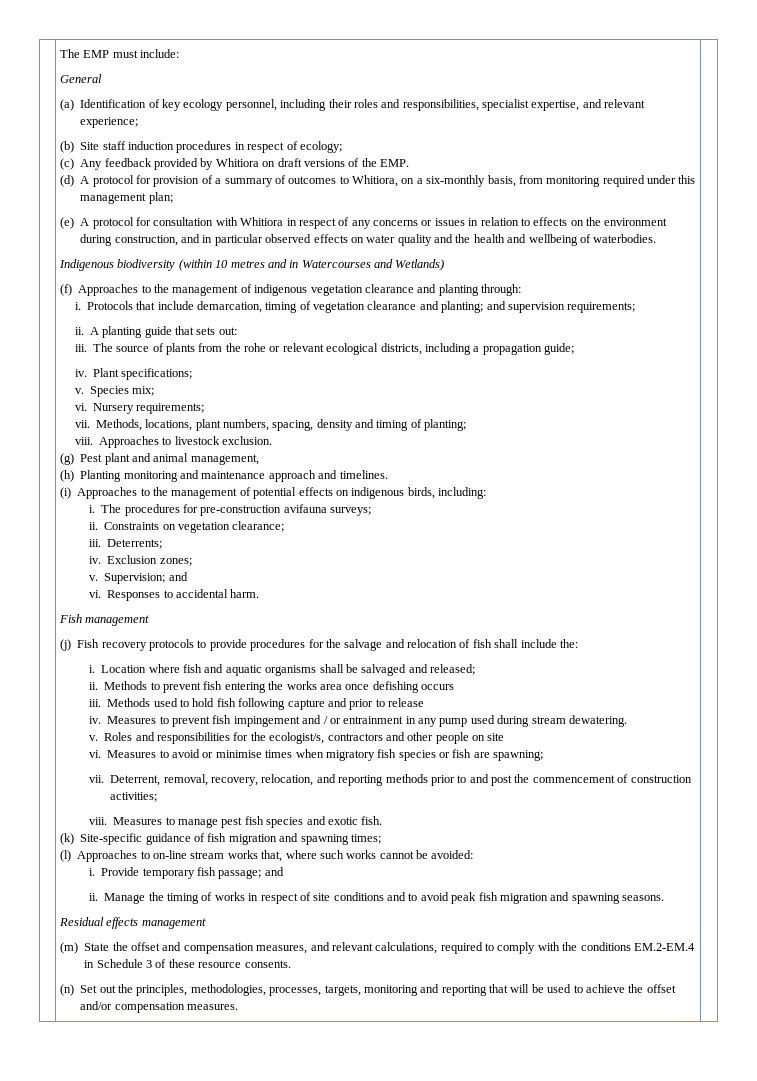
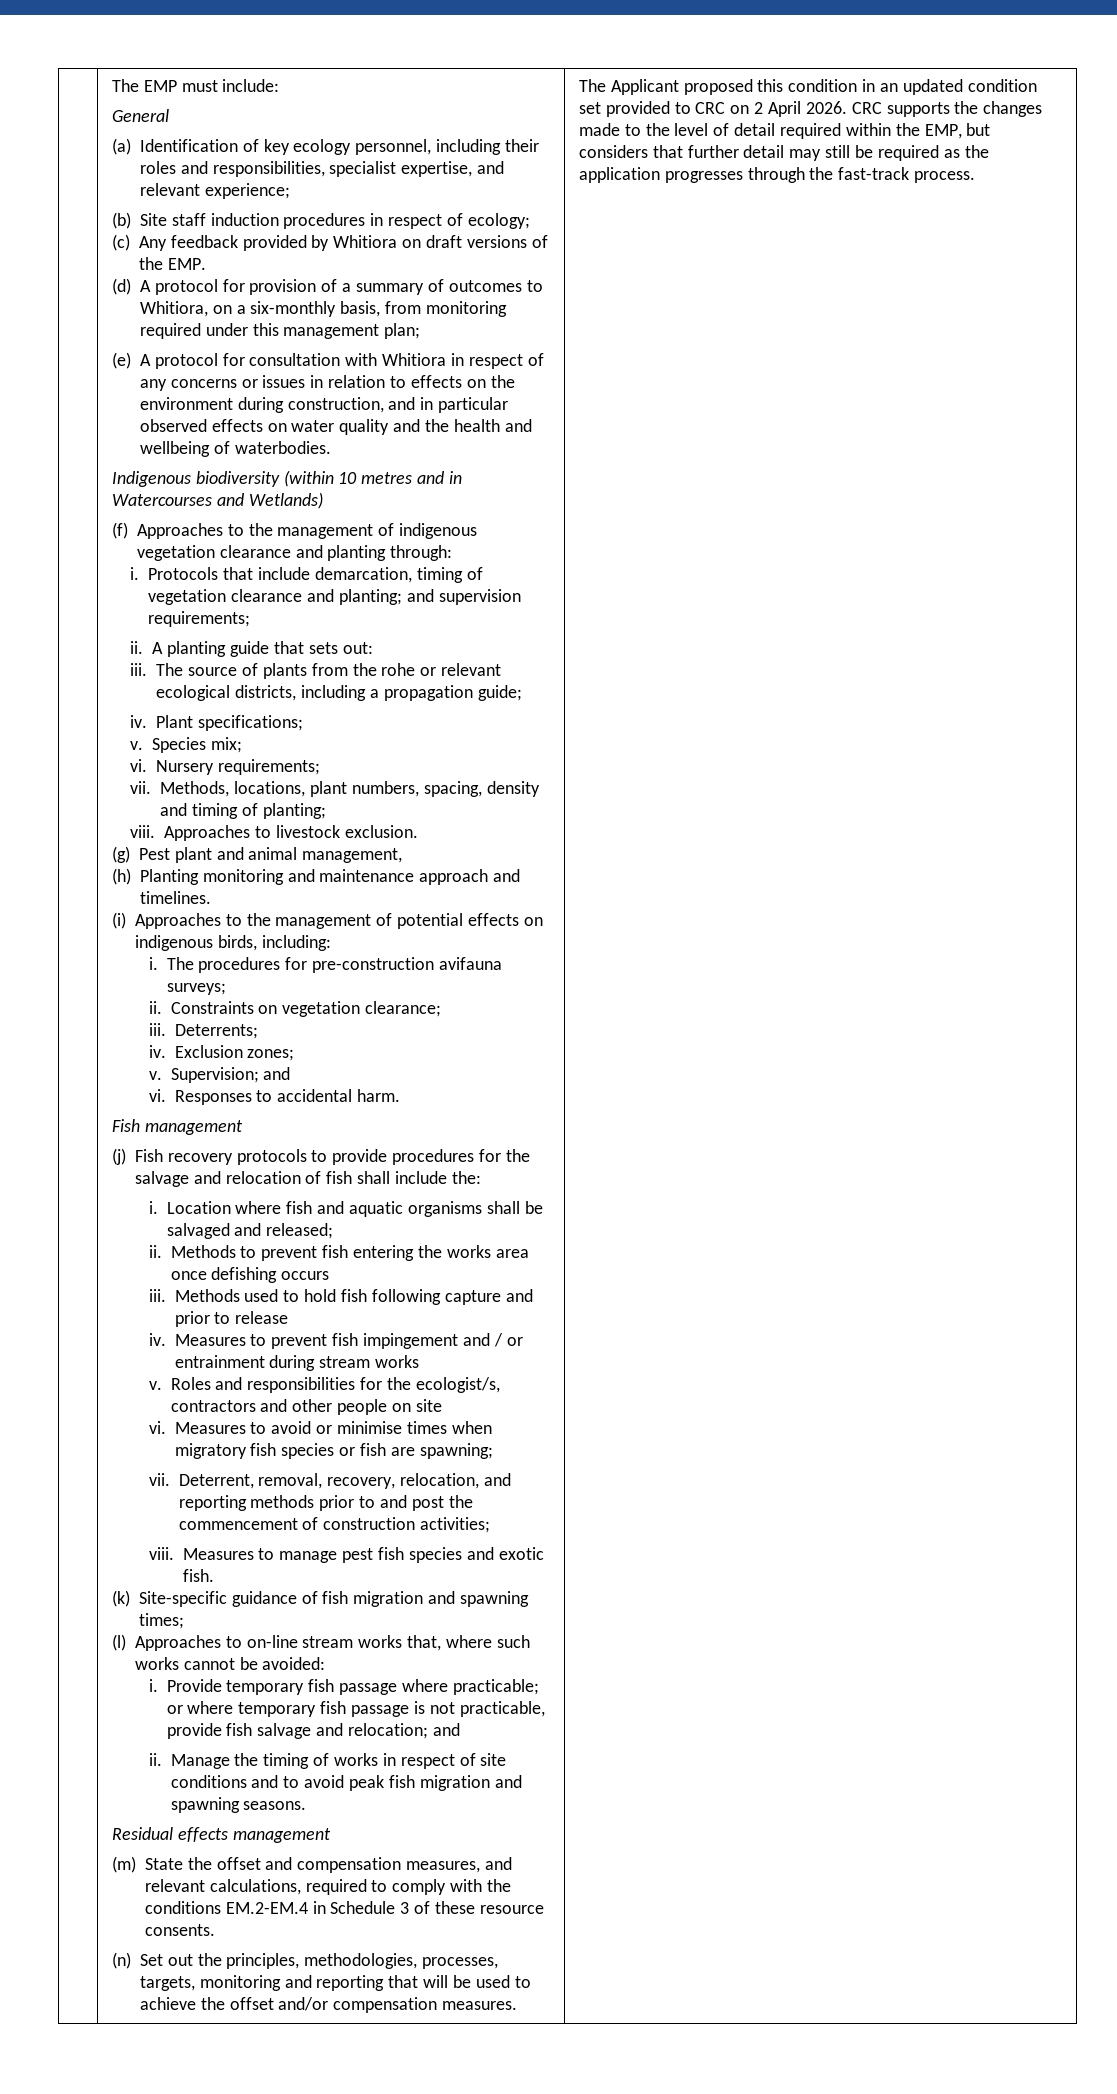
- Measures to prevent fish impingement and / or entrainment in any pump used during stream dewatering.
+ Measures to prevent fish impingement and / or entrainment during stream works
- Provide temporary fish passage; and
+ Provide temporary fish passage where practicable; or where temporary fish passage is not practicable, provide fish salvage and relocation; and
+ The Applicant proposed this condition in an updated condition set provided to CRC on 2 April 2026. CRC supports the changes made to the level of detail required within the EMP, but considers that further detail may still be required as the application progresses through the fast-track process.

